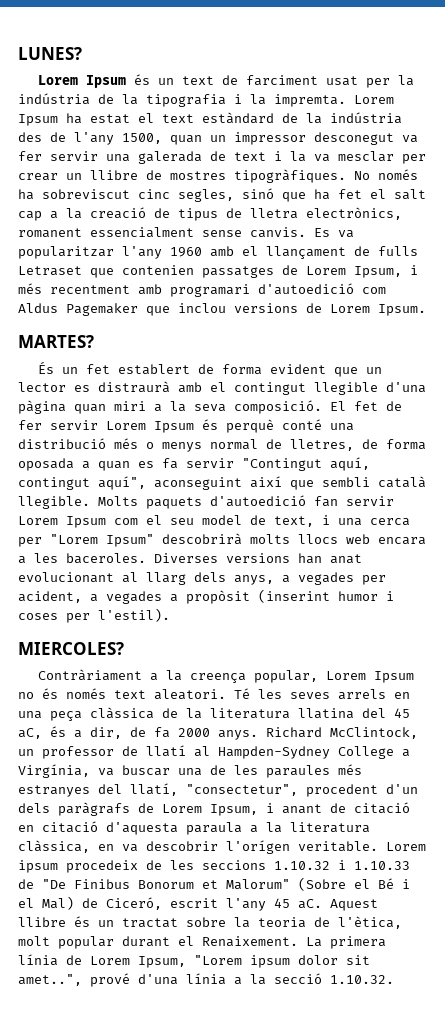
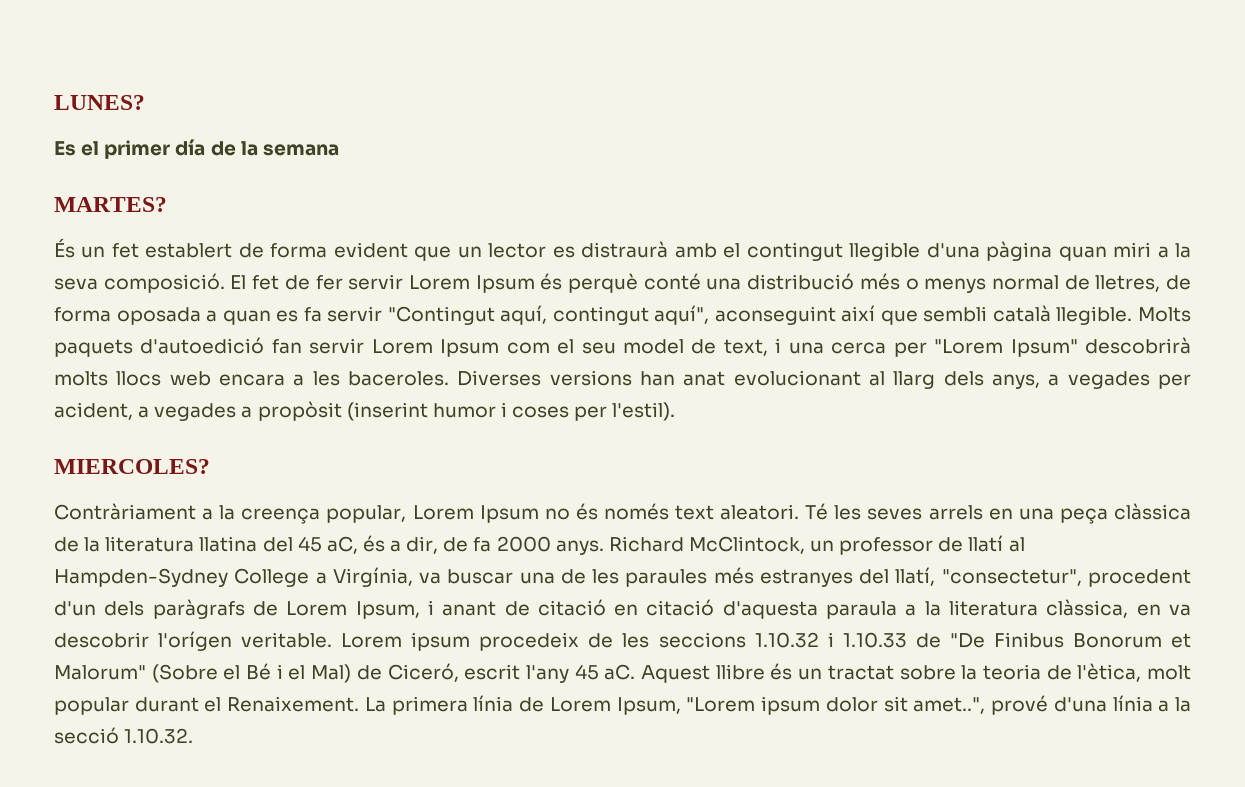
- Lorem Ipsum és un text de farciment usat per la indústria de la tipografia i la impremta. Lorem Ipsum ha estat el text estàndard de la indústria des de l'any 1500, quan un impressor desconegut va fer servir una galerada de text i la va mesclar per crear un llibre de mostres tipogràfiques. No només ha sobreviscut cinc segles, sinó que ha fet el salt cap a la creació de tipus de lletra electrònics, romanent essencialment sense canvis. Es va popularitzar l'any 1960 amb el llançament de fulls Letraset que contenien passatges de Lorem Ipsum, i més recentment amb programari d'autoedició com Aldus Pagemaker que inclou versions de Lorem Ipsum.
+ Es el primer día de la semana

